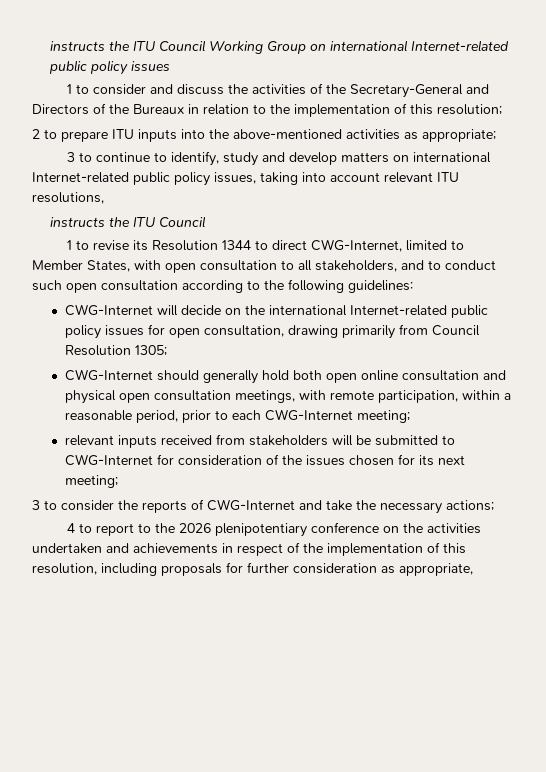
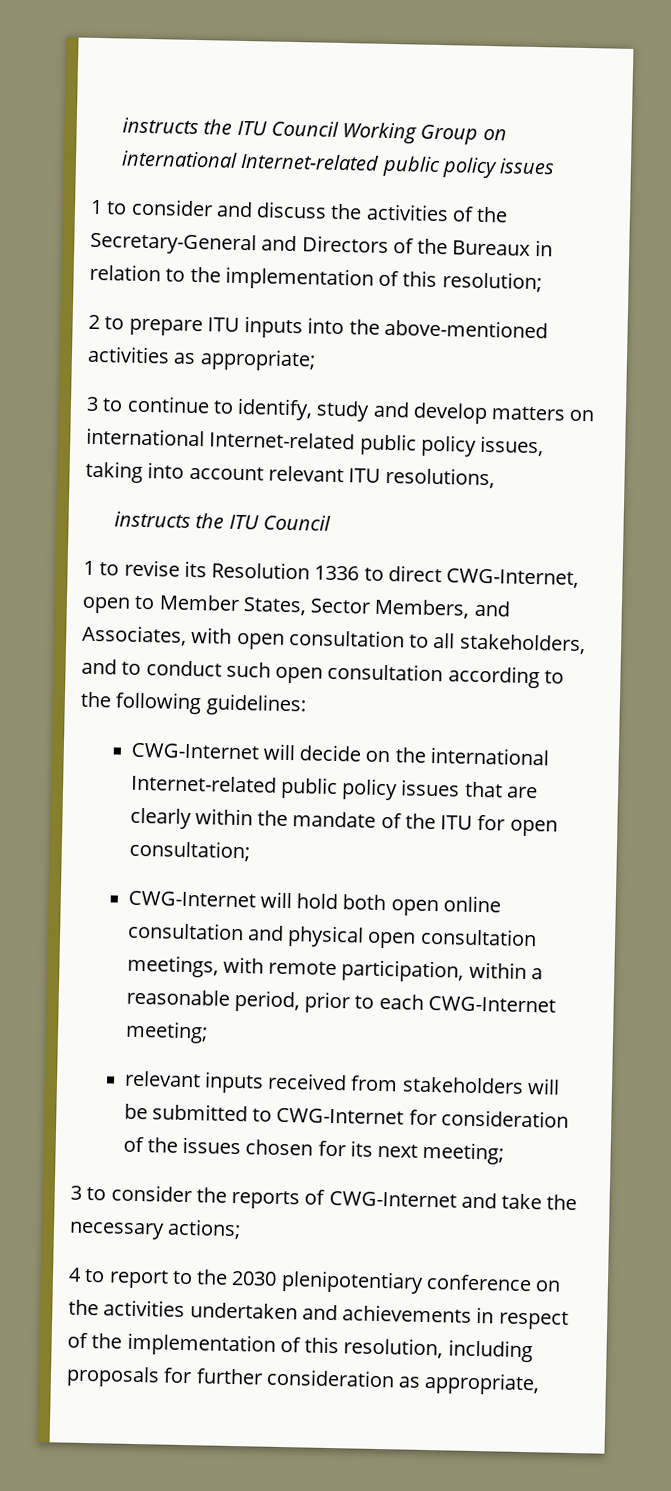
- 1 to revise its Resolution 1344 to direct CWG-Internet, limited to Member States, with open consultation to all stakeholders, and to conduct such open consultation according to the following guidelines:
+ 1 to revise its Resolution 1336 to direct CWG-Internet, open to Member States, Sector Members, and Associates, with open consultation to all stakeholders, and to conduct such open consultation according to the following guidelines:
- CWG-Internet will decide on the international Internet-related public policy issues for open consultation, drawing primarily from Council Resolution 1305;
- CWG-Internet should generally hold both open online consultation and physical open consultation meetings, with remote participation, within a reasonable period, prior to each CWG-Internet meeting;
+ CWG-Internet will decide on the international Internet-related public policy issues that are clearly within the mandate of the ITU for open consultation;
+ CWG-Internet will hold both open online consultation and physical open consultation meetings, with remote participation, within a reasonable period, prior to each CWG-Internet meeting;
- 4 to report to the 2026 plenipotentiary conference on the activities undertaken and achievements in respect of the implementation of this resolution, including proposals for further consideration as appropriate,
+ 4 to report to the 2030 plenipotentiary conference on the activities undertaken and achievements in respect of the implementation of this resolution, including proposals for further consideration as appropriate,

